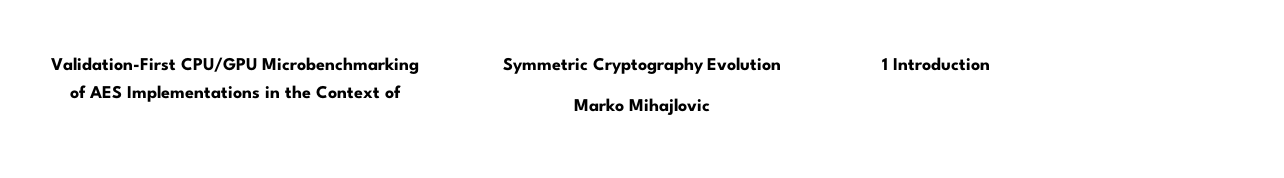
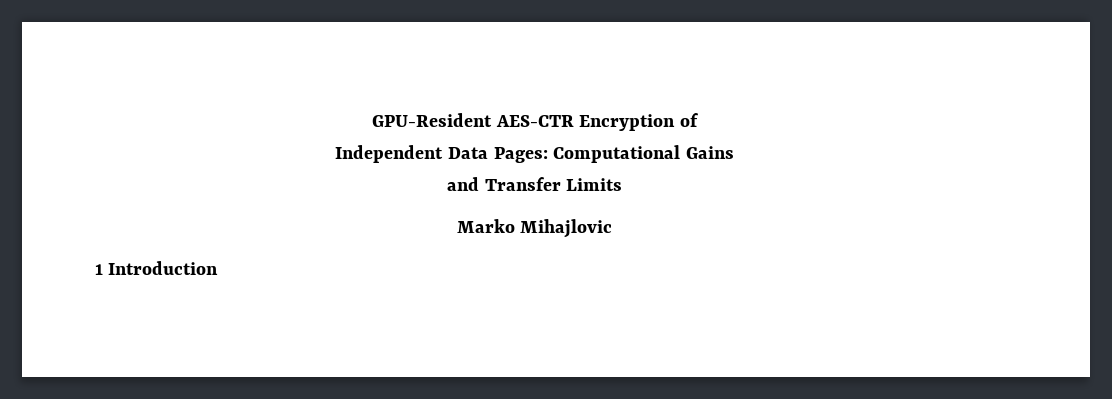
- Validation-First CPU/GPU Microbenchmarking of AES Implementations in the Context of Symmetric Cryptography Evolution
+ GPU-Resident AES-CTR Encryption of
+ Independent Data Pages: Computational Gains
+ and Transfer Limits

